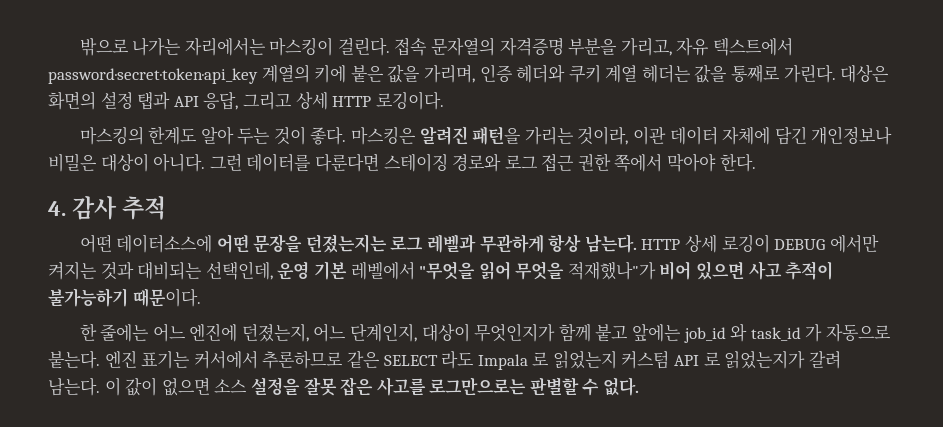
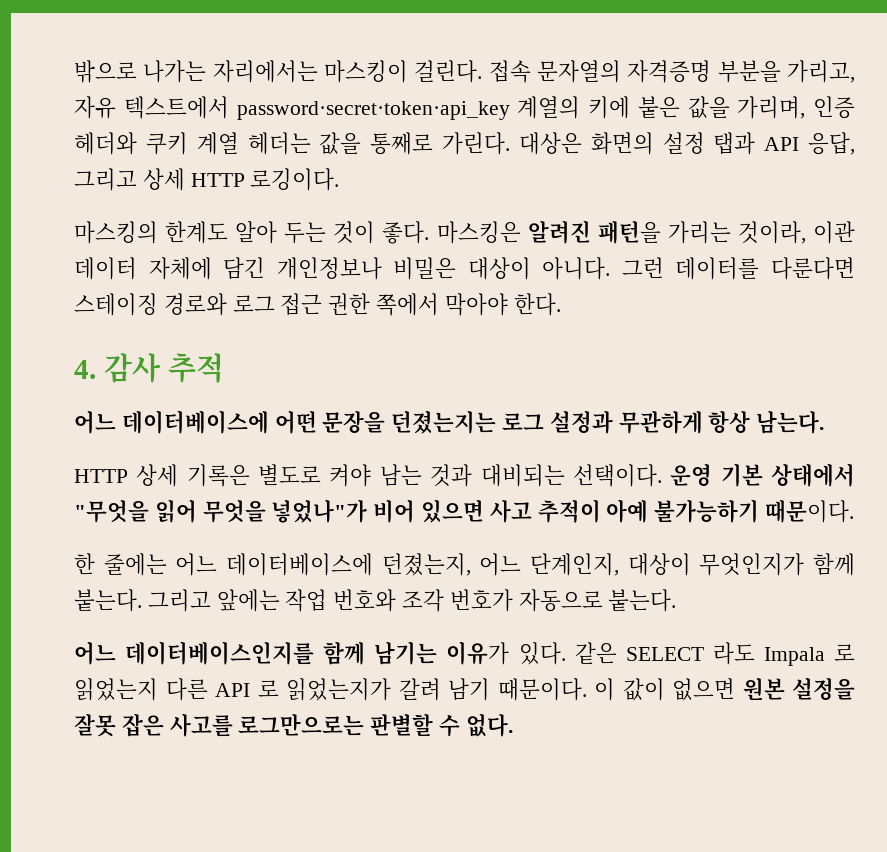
- 어떤 데이터소스에 어떤 문장을 던졌는지는 로그 레벨과 무관하게 항상 남는다. HTTP 상세 로깅이 DEBUG 에서만 켜지는 것과 대비되는 선택인데, 운영 기본 레벨에서 "무엇을 읽어 무엇을 적재했나"가 비어 있으면 사고 추적이 불가능하기 때문이다.
+ 어느 데이터베이스에 어떤 문장을 던졌는지는 로그 설정과 무관하게 항상 남는다.
+ HTTP 상세 기록은 별도로 켜야 남는 것과 대비되는 선택이다. 운영 기본 상태에서 "무엇을 읽어 무엇을 넣었나"가 비어 있으면 사고 추적이 아예 불가능하기 때문이다.
- 한 줄에는 어느 엔진에 던졌는지, 어느 단계인지, 대상이 무엇인지가 함께 붙고 앞에는 job_id 와 task_id 가 자동으로 붙는다. 엔진 표기는 커서에서 추론하므로 같은 SELECT 라도 Impala 로 읽었는지 커스텀 API 로 읽었는지가 갈려 남는다.
+ 한 줄에는 어느 데이터베이스에 던졌는지, 어느 단계인지, 대상이 무엇인지가 함께 붙는다. 그리고 앞에는 작업 번호와 조각 번호가 자동으로 붙는다.
+ 어느 데이터베이스인지를 함께 남기는 이유가 있다. 같은 SELECT 라도 Impala 로 읽었는지 다른 API 로 읽었는지가 갈려 남기 때문이다.
- 이 값이 없으면 소스 설정을 잘못 잡은 사고를 로그만으로는 판별할 수 없다.
+ 이 값이 없으면 원본 설정을 잘못 잡은 사고를 로그만으로는 판별할 수 없다.

